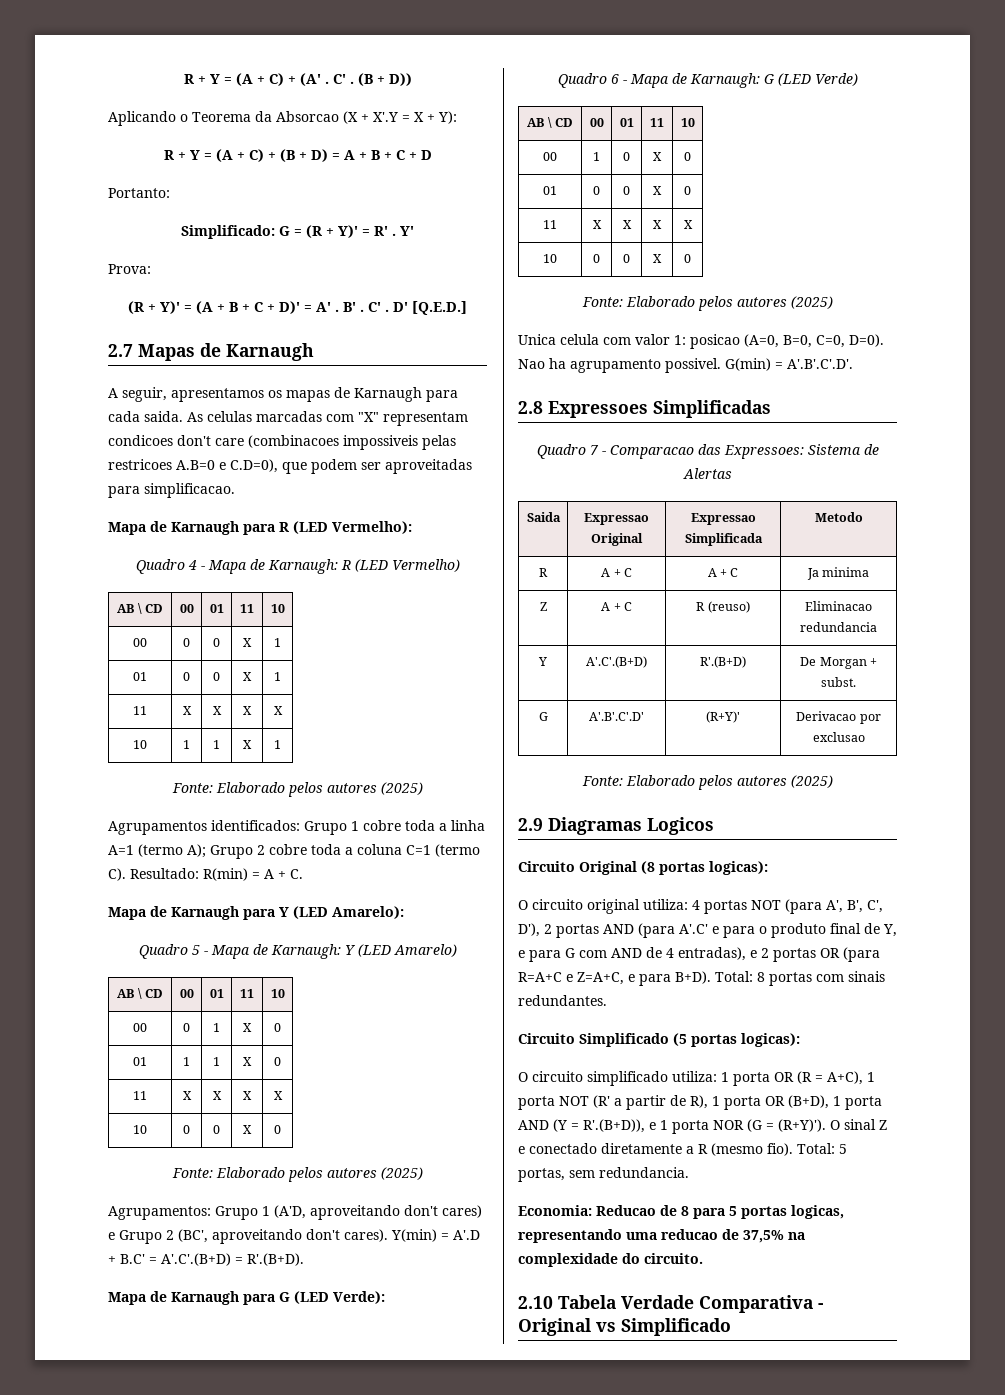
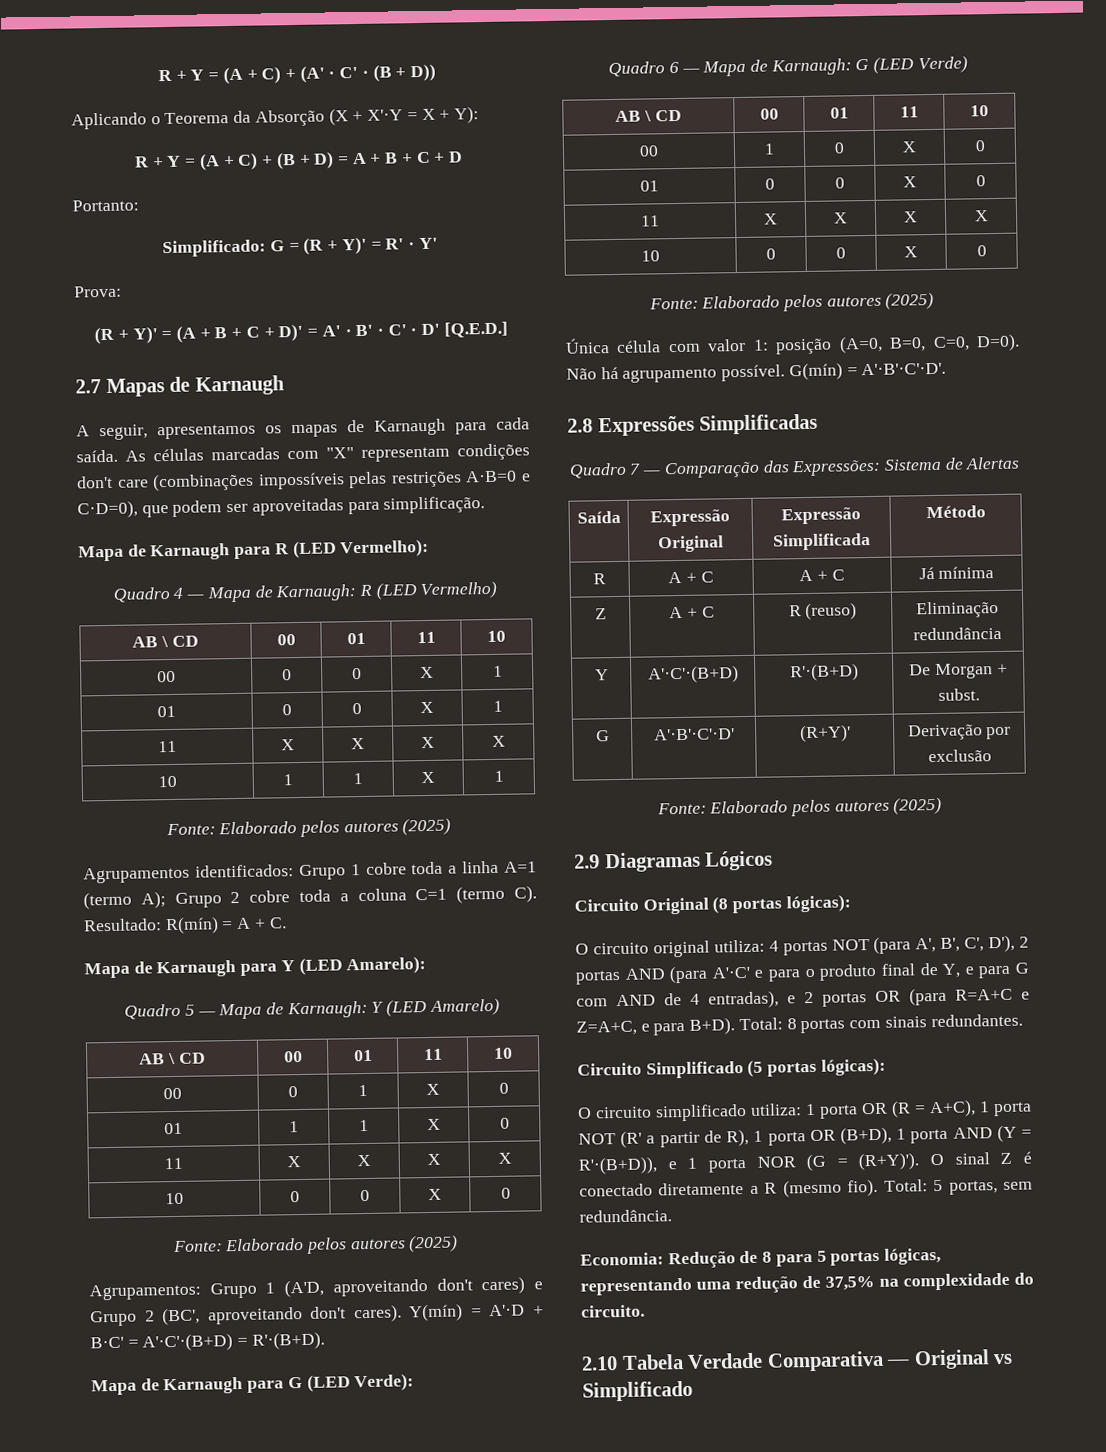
- R + Y = (A + C) + (A' . C' . (B + D))
+ R + Y = (A + C) + (A' · C' · (B + D))
- Aplicando o Teorema da Absorcao (X + X'.Y = X + Y):
+ Aplicando o Teorema da Absorção (X + X'·Y = X + Y):
- Simplificado: G = (R + Y)' = R' . Y'
+ Simplificado: G = (R + Y)' = R' · Y'
- (R + Y)' = (A + B + C + D)' = A' . B' . C' . D' [Q.E.D.]
+ (R + Y)' = (A + B + C + D)' = A' · B' · C' · D' [Q.E.D.]
- A seguir, apresentamos os mapas de Karnaugh para cada saida. As celulas marcadas com "X" representam condicoes don't care (combinacoes impossiveis pelas restricoes A.B=0 e C.D=0), que podem ser aproveitadas para simplificacao.
+ A seguir, apresentamos os mapas de Karnaugh para cada saída. As células marcadas com "X" representam condições don't care (combinações impossíveis pelas restrições A·B=0 e C·D=0), que podem ser aproveitadas para simplificação.
- Quadro 4 - Mapa de Karnaugh: R (LED Vermelho)
+ Quadro 4 — Mapa de Karnaugh: R (LED Vermelho)
- Agrupamentos identificados: Grupo 1 cobre toda a linha A=1 (termo A); Grupo 2 cobre toda a coluna C=1 (termo C). Resultado: R(min) = A + C.
+ Agrupamentos identificados: Grupo 1 cobre toda a linha A=1 (termo A); Grupo 2 cobre toda a coluna C=1 (termo C). Resultado: R(mín) = A + C.
- Quadro 5 - Mapa de Karnaugh: Y (LED Amarelo)
+ Quadro 5 — Mapa de Karnaugh: Y (LED Amarelo)
- Y(min) = A'.D + B.C' = A'.C'.(B+D) = R'.(B+D).
+ Y(mín) = A'·D + B·C' = A'·C'·(B+D) = R'·(B+D).
- Quadro 6 - Mapa de Karnaugh: G (LED Verde)
+ Quadro 6 — Mapa de Karnaugh: G (LED Verde)
- Unica celula com valor 1: posicao (A=0, B=0, C=0, D=0).
+ Única célula com valor 1: posição (A=0, B=0, C=0, D=0).
- Nao ha agrupamento possivel. G(min) = A'.B'.C'.D'.
+ Não há agrupamento possível. G(mín) = A'·B'·C'·D'.
- 2.8 Expressoes Simplificadas
+ 2.8 Expressões Simplificadas
- Quadro 7 - Comparacao das Expressoes: Sistema de Alertas
+ Quadro 7 — Comparação das Expressões: Sistema de Alertas
- Saida | Expressao Original | Expressao Simplificada | Metodo
+ Saída | Expressão Original | Expressão Simplificada | Método
- R | A + C | A + C | Ja minima
+ R | A + C | A + C | Já mínima
- Z | A + C | R (reuso) | Eliminacao redundancia
+ Z | A + C | R (reuso) | Eliminação redundância
- Y | A'.C'.(B+D) | R'.(B+D) | De Morgan + subst.
+ Y | A'·C'·(B+D) | R'·(B+D) | De Morgan + subst.
- G | A'.B'.C'.D' | (R+Y)' | Derivacao por exclusao
+ G | A'·B'·C'·D' | (R+Y)' | Derivação por exclusão
- 2.9 Diagramas Logicos
+ 2.9 Diagramas Lógicos
- Circuito Original (8 portas logicas):
+ Circuito Original (8 portas lógicas):
- O circuito original utiliza: 4 portas NOT (para A', B', C', D'), 2 portas AND (para A'.C' e para o produto final de Y, e para G com AND de 4 entradas), e 2 portas OR (para R=A+C e Z=A+C, e para B+D).
+ O circuito original utiliza: 4 portas NOT (para A', B', C', D'), 2 portas AND (para A'·C' e para o produto final de Y, e para G com AND de 4 entradas), e 2 portas OR (para R=A+C e Z=A+C, e para B+D).
- Circuito Simplificado (5 portas logicas):
+ Circuito Simplificado (5 portas lógicas):
- O circuito simplificado utiliza: 1 porta OR (R = A+C), 1 porta NOT (R' a partir de R), 1 porta OR (B+D), 1 porta AND (Y = R'.(B+D)), e 1 porta NOR (G = (R+Y)').
+ O circuito simplificado utiliza: 1 porta OR (R = A+C), 1 porta NOT (R' a partir de R), 1 porta OR (B+D), 1 porta AND (Y = R'·(B+D)), e 1 porta NOR (G = (R+Y)').
- O sinal Z e conectado diretamente a R (mesmo fio).
+ O sinal Z é conectado diretamente a R (mesmo fio).
- Total: 5 portas, sem redundancia.
+ Total: 5 portas, sem redundância.
- Economia: Reducao de 8 para 5 portas logicas, representando uma reducao de 37,5% na complexidade do circuito.
+ Economia: Redução de 8 para 5 portas lógicas, representando uma redução de 37,5% na complexidade do circuito.
- 2.10 Tabela Verdade Comparativa - Original vs Simplificado
+ 2.10 Tabela Verdade Comparativa — Original vs Simplificado

